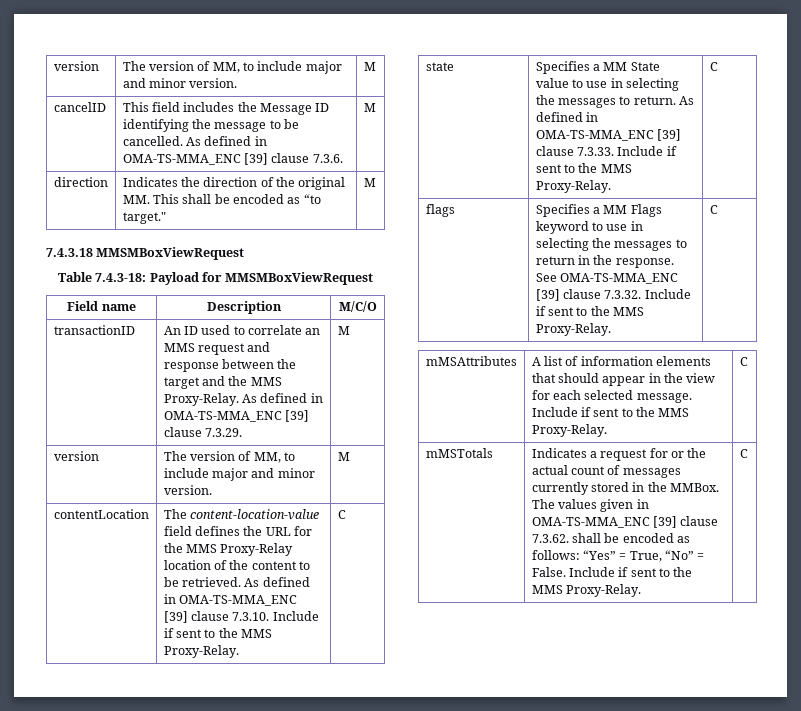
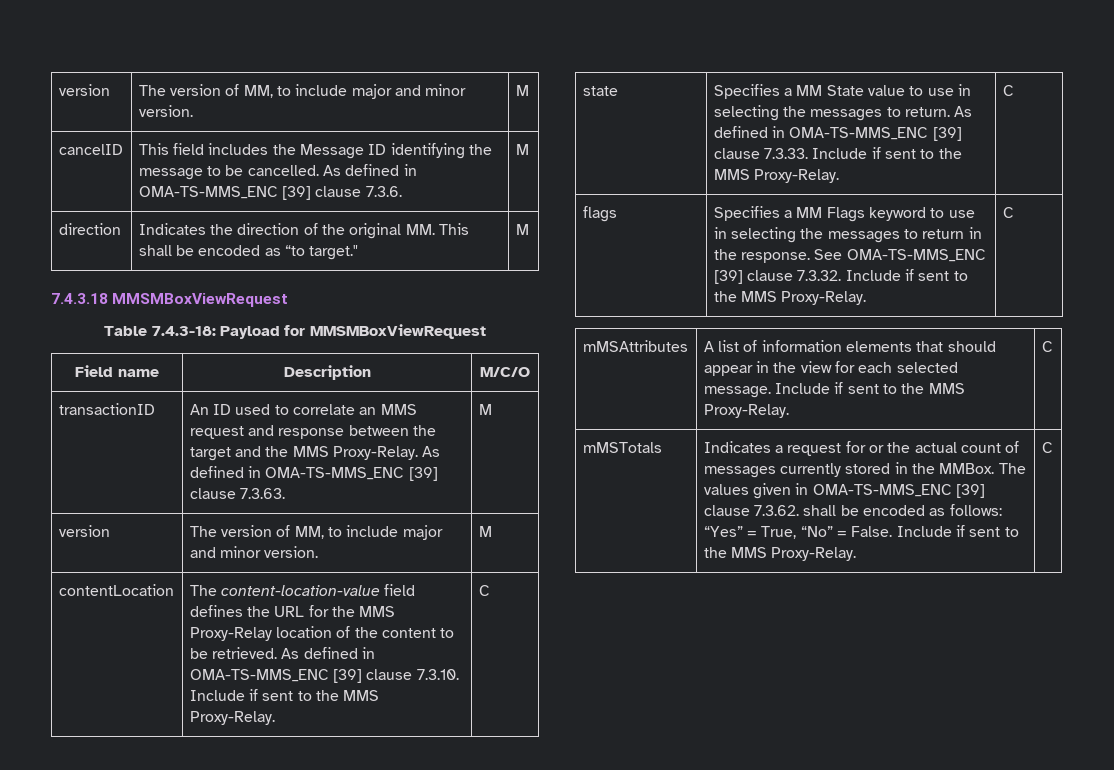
- cancelID | This field includes the Message ID identifying the message to be cancelled. As defined in OMA-TS-MMA_ENC [39] clause 7.3.6. | M
+ cancelID | This field includes the Message ID identifying the message to be cancelled. As defined in OMA-TS-MMS_ENC [39] clause 7.3.6. | M
- transactionID | An ID used to correlate an MMS request and response between the target and the MMS Proxy-Relay. As defined in OMA-TS-MMA_ENC [39] clause 7.3.29. | M
+ transactionID | An ID used to correlate an MMS request and response between the target and the MMS Proxy-Relay. As defined in OMA-TS-MMS_ENC [39] clause 7.3.63. | M
- contentLocation | The content-location-value field defines the URL for the MMS Proxy-Relay location of the content to be retrieved. As defined in OMA-TS-MMA_ENC [39] clause 7.3.10. Include if sent to the MMS Proxy-Relay. | C
+ contentLocation | The content-location-value field defines the URL for the MMS Proxy-Relay location of the content to be retrieved. As defined in OMA-TS-MMS_ENC [39] clause 7.3.10. Include if sent to the MMS Proxy-Relay. | C
- state | Specifies a MM State value to use in selecting the messages to return. As defined in OMA-TS-MMA_ENC [39] clause 7.3.33. Include if sent to the MMS Proxy-Relay. | C
+ state | Specifies a MM State value to use in selecting the messages to return. As defined in OMA-TS-MMS_ENC [39] clause 7.3.33. Include if sent to the MMS Proxy-Relay. | C
- flags | Specifies a MM Flags keyword to use in selecting the messages to return in the response. See OMA-TS-MMA_ENC [39] clause 7.3.32. Include if sent to the MMS Proxy-Relay. | C
+ flags | Specifies a MM Flags keyword to use in selecting the messages to return in the response. See OMA-TS-MMS_ENC [39] clause 7.3.32. Include if sent to the MMS Proxy-Relay. | C
- The values given in OMA-TS-MMA_ENC [39] clause 7.3.62. shall be encoded as follows: “Yes” = True, “No” = False.
+ The values given in OMA-TS-MMS_ENC [39] clause 7.3.62. shall be encoded as follows: “Yes” = True, “No” = False.

